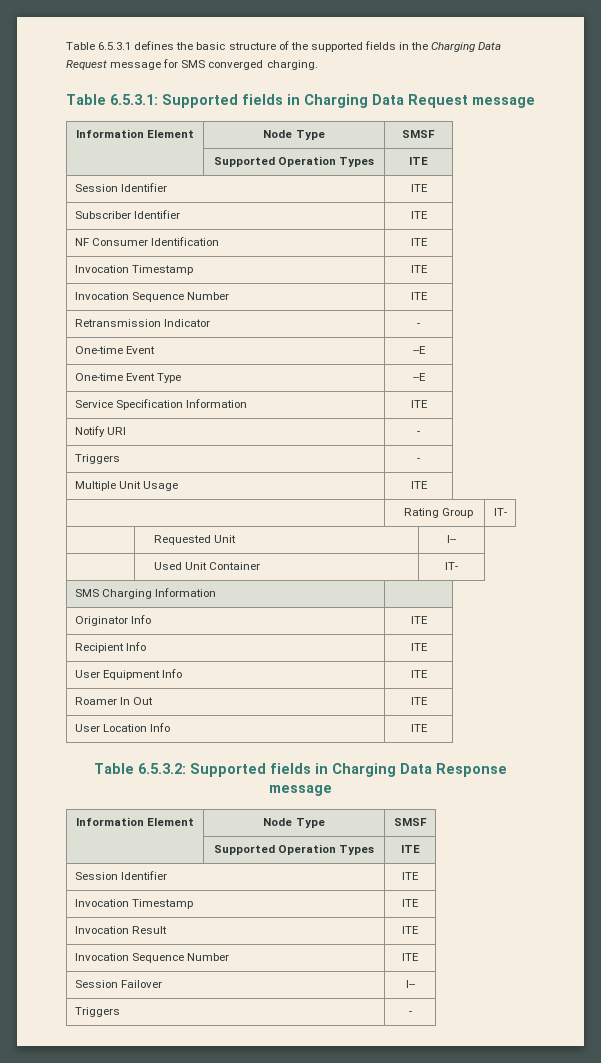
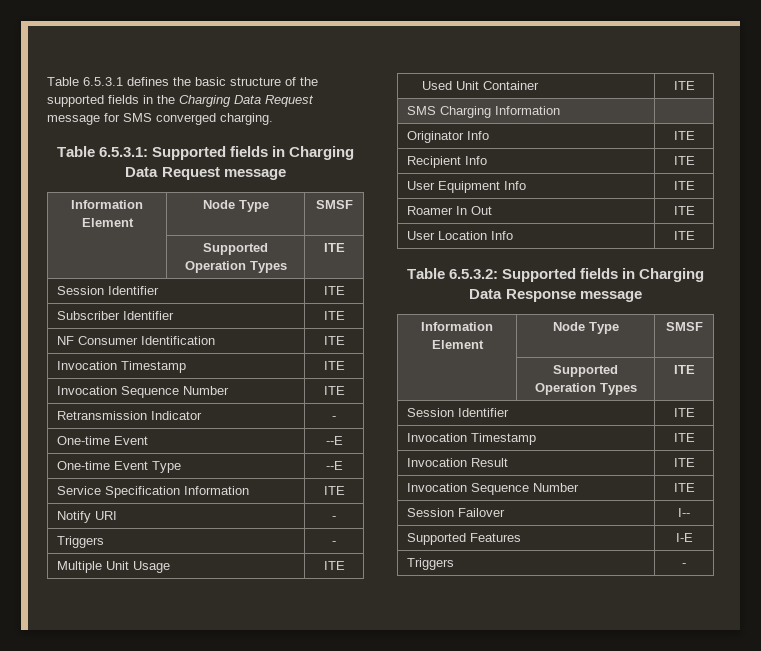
- | Rating Group | IT-
- | Requested Unit | I--
- | Used Unit Container | IT-
+ Used Unit Container | ITE
+ Supported Features | I-E

